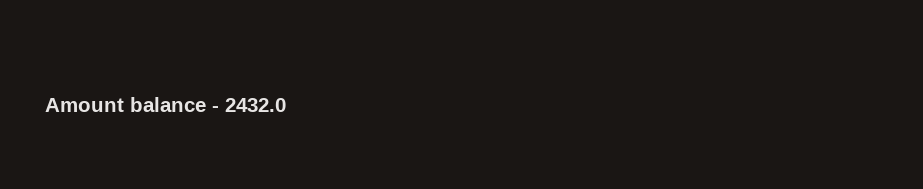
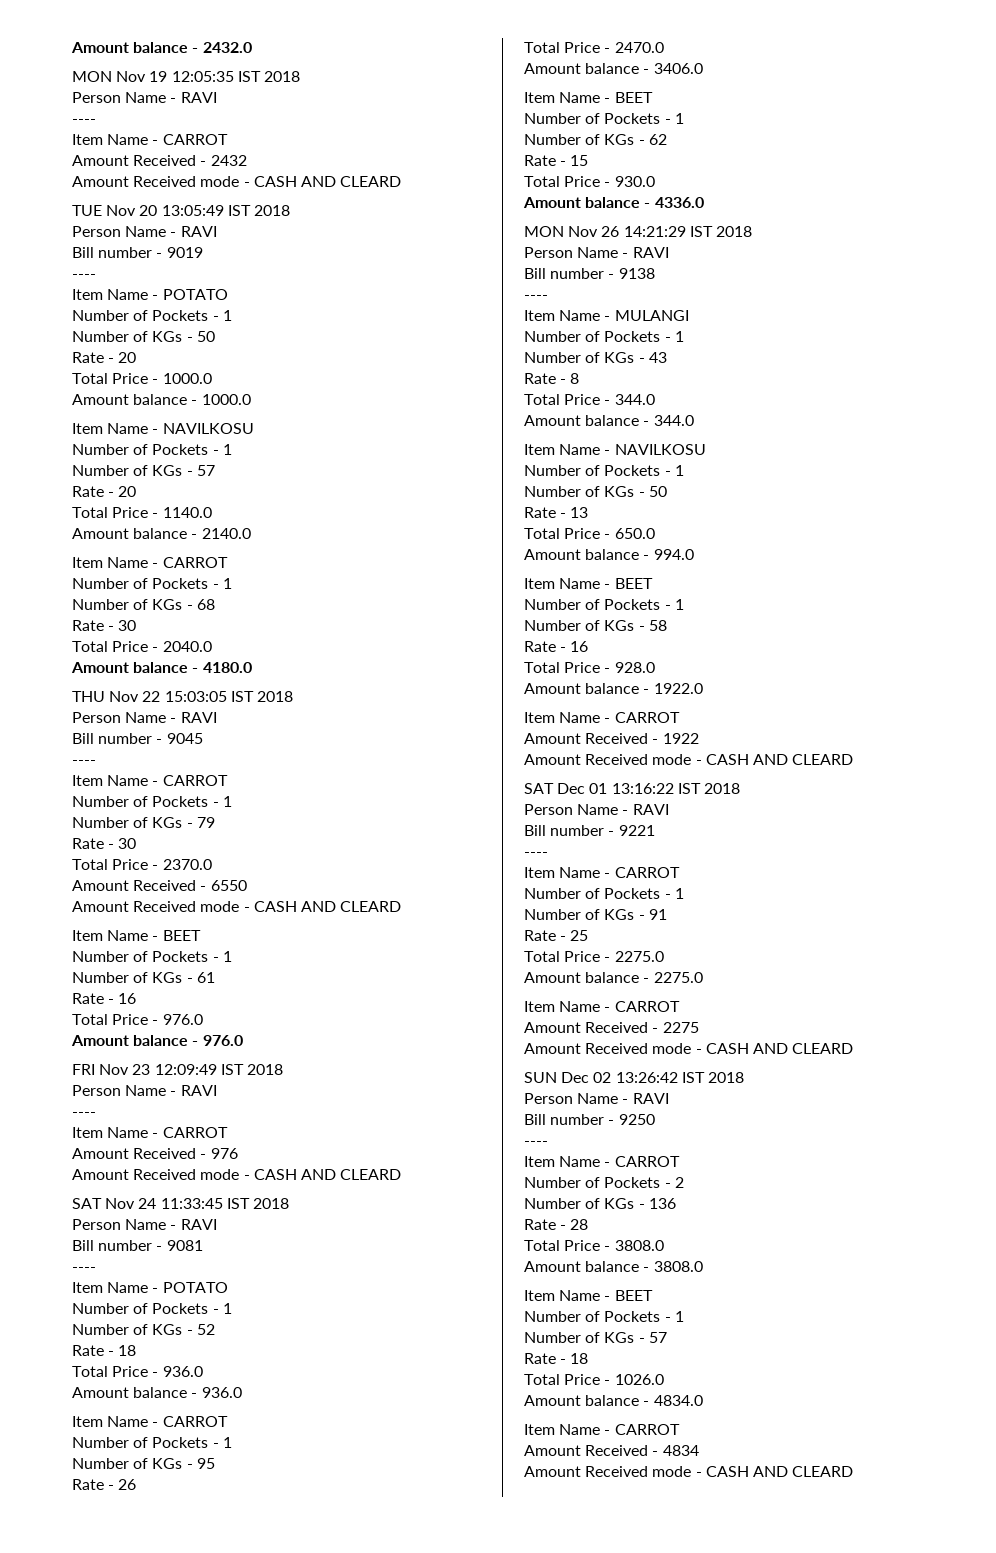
+ MON Nov 19 12:05:35 IST 2018
+ Person Name - RAVI
+ ----
+ Item Name - CARROT
+ Amount Received - 2432
+ Amount Received mode - CASH AND CLEARD
+ TUE Nov 20 13:05:49 IST 2018
+ Person Name - RAVI
+ Bill number - 9019
+ ----
+ Item Name - POTATO
+ Number of Pockets - 1
+ Number of KGs - 50
+ Rate - 20
+ Total Price - 1000.0
+ Amount balance - 1000.0
+ Item Name - NAVILKOSU
+ Number of Pockets - 1
+ Number of KGs - 57
+ Rate - 20
+ Total Price - 1140.0
+ Amount balance - 2140.0
+ Item Name - CARROT
+ Number of Pockets - 1
+ Number of KGs - 68
+ Rate - 30
+ Total Price - 2040.0
+ Amount balance - 4180.0
+ THU Nov 22 15:03:05 IST 2018
+ Person Name - RAVI
+ Bill number - 9045
+ ----
+ Item Name - CARROT
+ Number of Pockets - 1
+ Number of KGs - 79
+ Rate - 30
+ Total Price - 2370.0
+ Amount Received - 6550
+ Amount Received mode - CASH AND CLEARD
+ Item Name - BEET
+ Number of Pockets - 1
+ Number of KGs - 61
+ Rate - 16
+ Total Price - 976.0
+ Amount balance - 976.0
+ FRI Nov 23 12:09:49 IST 2018
+ Person Name - RAVI
+ ----
+ Item Name - CARROT
+ Amount Received - 976
+ Amount Received mode - CASH AND CLEARD
+ SAT Nov 24 11:33:45 IST 2018
+ Person Name - RAVI
+ Bill number - 9081
+ ----
+ Item Name - POTATO
+ Number of Pockets - 1
+ Number of KGs - 52
+ Rate - 18
+ Total Price - 936.0
+ Amount balance - 936.0
+ Item Name - CARROT
+ Number of Pockets - 1
+ Number of KGs - 95
+ Rate - 26
+ Total Price - 2470.0
+ Amount balance - 3406.0
+ Item Name - BEET
+ Number of Pockets - 1
+ Number of KGs - 62
+ Rate - 15
+ Total Price - 930.0
+ Amount balance - 4336.0
+ MON Nov 26 14:21:29 IST 2018
+ Person Name - RAVI
+ Bill number - 9138
+ ----
+ Item Name - MULANGI
+ Number of Pockets - 1
+ Number of KGs - 43
+ Rate - 8
+ Total Price - 344.0
+ Amount balance - 344.0
+ Item Name - NAVILKOSU
+ Number of Pockets - 1
+ Number of KGs - 50
+ Rate - 13
+ Total Price - 650.0
+ Amount balance - 994.0
+ Item Name - BEET
+ Number of Pockets - 1
+ Number of KGs - 58
+ Rate - 16
+ Total Price - 928.0
+ Amount balance - 1922.0
+ Item Name - CARROT
+ Amount Received - 1922
+ Amount Received mode - CASH AND CLEARD
+ SAT Dec 01 13:16:22 IST 2018
+ Person Name - RAVI
+ Bill number - 9221
+ ----
+ Item Name - CARROT
+ Number of Pockets - 1
+ Number of KGs - 91
+ Rate - 25
+ Total Price - 2275.0
+ Amount balance - 2275.0
+ Item Name - CARROT
+ Amount Received - 2275
+ Amount Received mode - CASH AND CLEARD
+ SUN Dec 02 13:26:42 IST 2018
+ Person Name - RAVI
+ Bill number - 9250
+ ----
+ Item Name - CARROT
+ Number of Pockets - 2
+ Number of KGs - 136
+ Rate - 28
+ Total Price - 3808.0
+ Amount balance - 3808.0
+ Item Name - BEET
+ Number of Pockets - 1
+ Number of KGs - 57
+ Rate - 18
+ Total Price - 1026.0
+ Amount balance - 4834.0
+ Item Name - CARROT
+ Amount Received - 4834
+ Amount Received mode - CASH AND CLEARD

